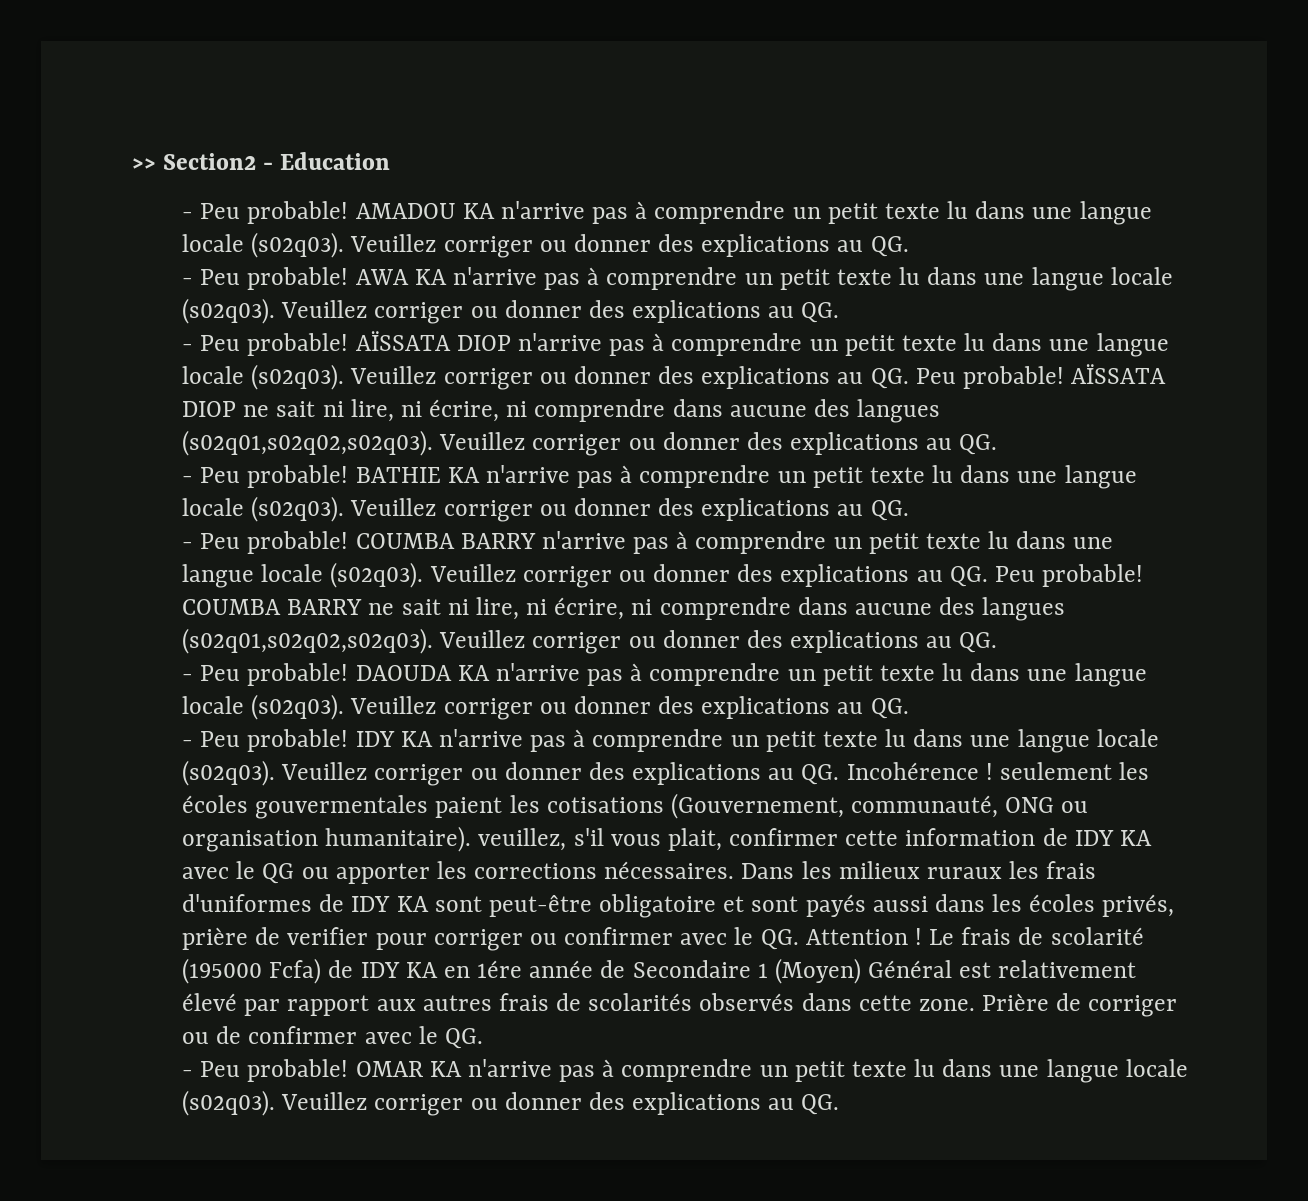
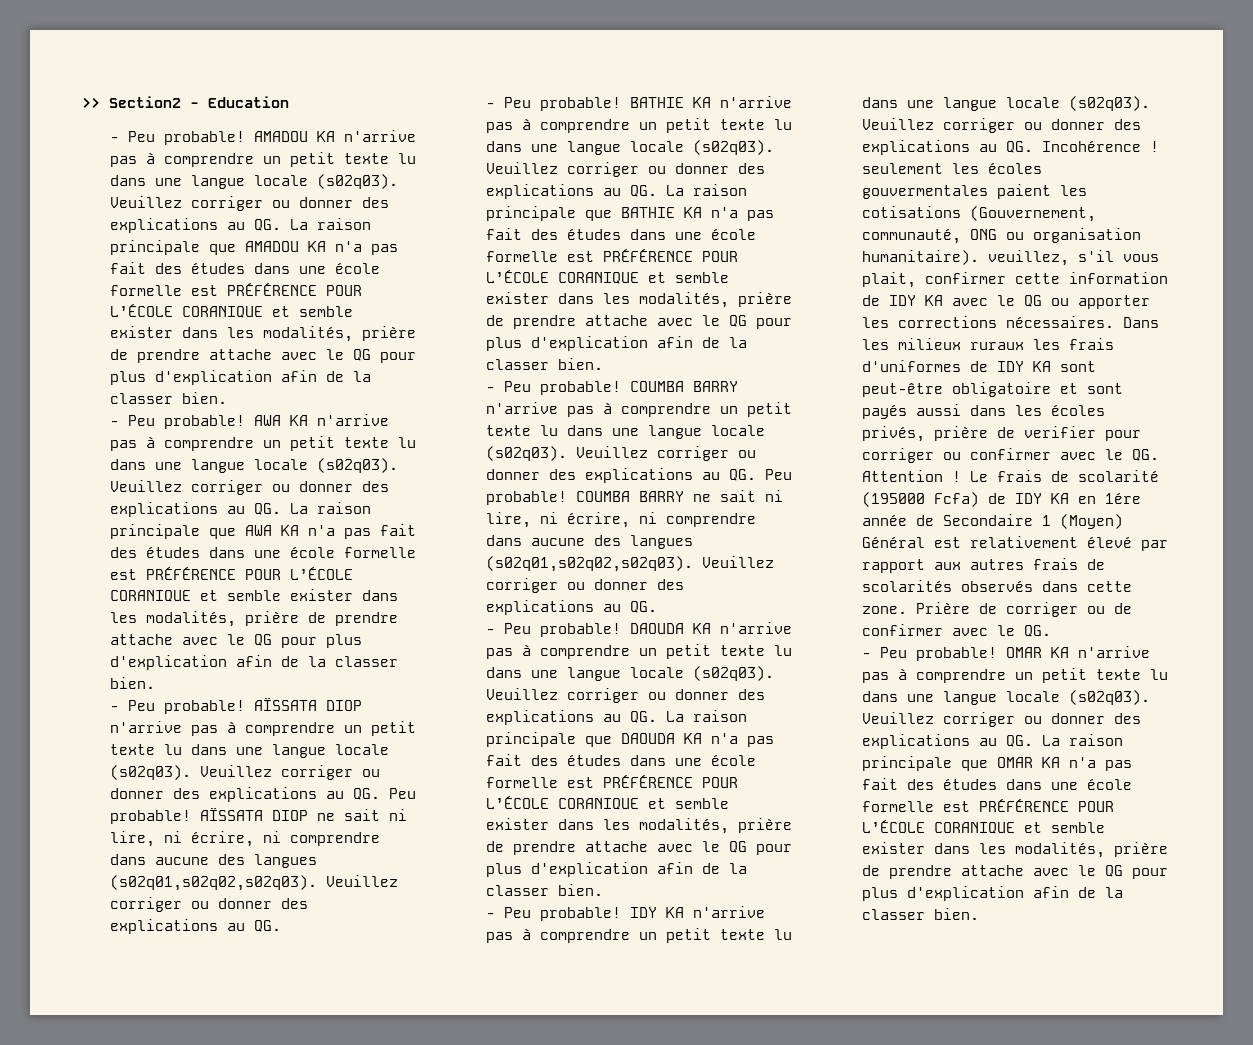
- AMADOU KA n'arrive pas à comprendre un petit texte lu dans une langue locale (s02q03). Veuillez corriger ou donner des explications au QG.
+ AMADOU KA n'arrive pas à comprendre un petit texte lu dans une langue locale (s02q03). Veuillez corriger ou donner des explications au QG. La raison principale que AMADOU KA n'a pas fait des études dans une école formelle est PRÉFÉRENCE POUR L’ÉCOLE CORANIQUE et semble exister dans les modalités, prière de prendre attache avec le QG pour plus d'explication afin de la classer bien.
- AWA KA n'arrive pas à comprendre un petit texte lu dans une langue locale (s02q03). Veuillez corriger ou donner des explications au QG.
+ AWA KA n'arrive pas à comprendre un petit texte lu dans une langue locale (s02q03). Veuillez corriger ou donner des explications au QG. La raison principale que AWA KA n'a pas fait des études dans une école formelle est PRÉFÉRENCE POUR L’ÉCOLE CORANIQUE et semble exister dans les modalités, prière de prendre attache avec le QG pour plus d'explication afin de la classer bien.
- BATHIE KA n'arrive pas à comprendre un petit texte lu dans une langue locale (s02q03). Veuillez corriger ou donner des explications au QG.
+ BATHIE KA n'arrive pas à comprendre un petit texte lu dans une langue locale (s02q03). Veuillez corriger ou donner des explications au QG. La raison principale que BATHIE KA n'a pas fait des études dans une école formelle est PRÉFÉRENCE POUR L’ÉCOLE CORANIQUE et semble exister dans les modalités, prière de prendre attache avec le QG pour plus d'explication afin de la classer bien.
- DAOUDA KA n'arrive pas à comprendre un petit texte lu dans une langue locale (s02q03). Veuillez corriger ou donner des explications au QG.
+ DAOUDA KA n'arrive pas à comprendre un petit texte lu dans une langue locale (s02q03). Veuillez corriger ou donner des explications au QG. La raison principale que DAOUDA KA n'a pas fait des études dans une école formelle est PRÉFÉRENCE POUR L’ÉCOLE CORANIQUE et semble exister dans les modalités, prière de prendre attache avec le QG pour plus d'explication afin de la classer bien.
- OMAR KA n'arrive pas à comprendre un petit texte lu dans une langue locale (s02q03). Veuillez corriger ou donner des explications au QG.
+ OMAR KA n'arrive pas à comprendre un petit texte lu dans une langue locale (s02q03). Veuillez corriger ou donner des explications au QG. La raison principale que OMAR KA n'a pas fait des études dans une école formelle est PRÉFÉRENCE POUR L’ÉCOLE CORANIQUE et semble exister dans les modalités, prière de prendre attache avec le QG pour plus d'explication afin de la classer bien.

